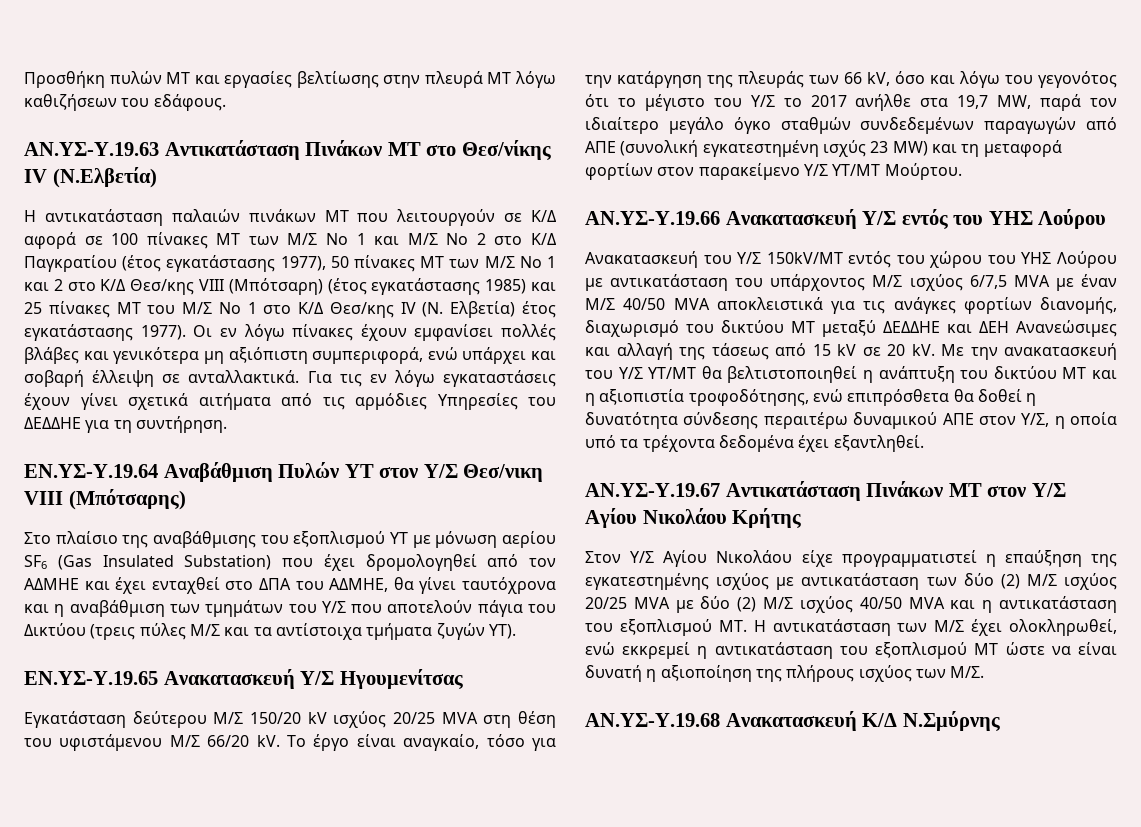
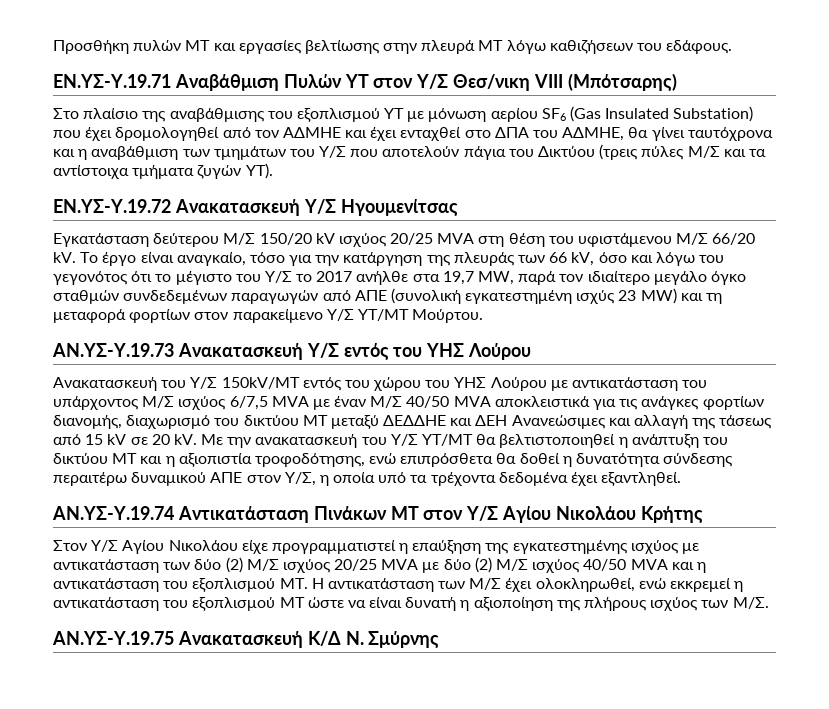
- ΑΝ.ΥΣ-Υ.19.63 Αντικατάσταση Πινάκων ΜΤ στο Θεσ/νίκης IV (Ν.Ελβετία)
- Η αντικατάσταση παλαιών πινάκων ΜΤ που λειτουργούν σε Κ/Δ αφορά σε 100 πίνακες ΜΤ των Μ/Σ Νο 1 και Μ/Σ Νο 2 στο Κ/Δ Παγκρατίου (έτος εγκατάστασης 1977), 50 πίνακες ΜΤ των Μ/Σ Νο 1 και 2 στο Κ/Δ Θεσ/κης VIII (Μπότσαρη) (έτος εγκατάστασης 1985) και 25 πίνακες ΜΤ του Μ/Σ Νο 1 στο Κ/Δ Θεσ/κης IV (Ν. Ελβετία) έτος εγκατάστασης 1977). Οι εν λόγω πίνακες έχουν εμφανίσει πολλές βλάβες και γενικότερα μη αξιόπιστη συμπεριφορά, ενώ υπάρχει και σοβαρή έλλειψη σε ανταλλακτικά. Για τις εν λόγω εγκαταστάσεις έχουν γίνει σχετικά αιτήματα από τις αρμόδιες Υπηρεσίες του ΔΕΔΔΗΕ για τη συντήρηση.
- ΕΝ.ΥΣ-Υ.19.64 Αναβάθμιση Πυλών ΥΤ στον Υ/Σ Θεσ/νικη VIII (Μπότσαρης)
+ ΕΝ.ΥΣ-Υ.19.71 Αναβάθμιση Πυλών ΥΤ στον Υ/Σ Θεσ/νικη VIII (Μπότσαρης)
- ΕΝ.ΥΣ-Υ.19.65 Ανακατασκευή Υ/Σ Ηγουμενίτσας
+ ΕΝ.ΥΣ-Υ.19.72 Ανακατασκευή Υ/Σ Ηγουμενίτσας
- ΑΝ.ΥΣ-Υ.19.66 Ανακατασκευή Υ/Σ εντός του ΥΗΣ Λούρου
+ ΑΝ.ΥΣ-Υ.19.73 Ανακατασκευή Υ/Σ εντός του ΥΗΣ Λούρου
- ΑΝ.ΥΣ-Υ.19.67 Αντικατάσταση Πινάκων ΜΤ στον Υ/Σ Αγίου Νικολάου Κρήτης
+ ΑΝ.ΥΣ-Υ.19.74 Αντικατάσταση Πινάκων ΜΤ στον Υ/Σ Αγίου Νικολάου Κρήτης
- ΑΝ.ΥΣ-Υ.19.68 Ανακατασκευή Κ/Δ Ν.Σμύρνης
+ ΑΝ.ΥΣ-Υ.19.75 Ανακατασκευή Κ/Δ Ν. Σμύρνης

